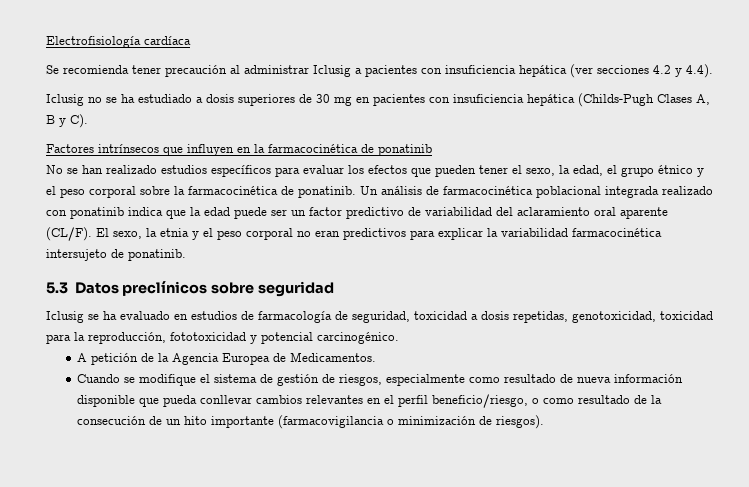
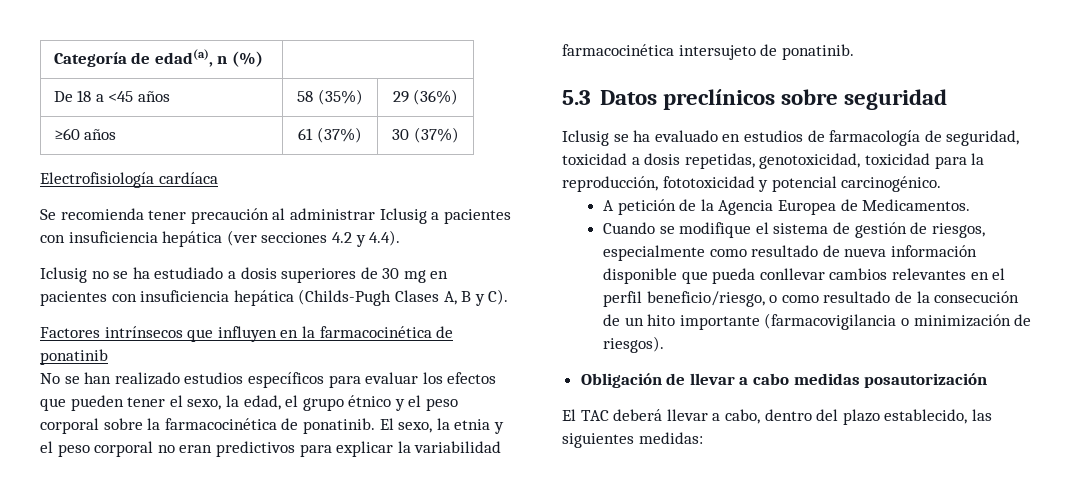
+ Categoría de edad(a), n (%) |
+ De 18 a <45 años | 58 (35%) | 29 (36%)
+ ≥60 años | 61 (37%) | 30 (37%)
- Un análisis de farmacocinética poblacional integrada realizado con ponatinib indica que la edad puede ser un factor predictivo de variabilidad del aclaramiento oral aparente (CL/F).
+ Obligación de llevar a cabo medidas posautorización
+ El TAC deberá llevar a cabo, dentro del plazo establecido, las siguientes medidas:

